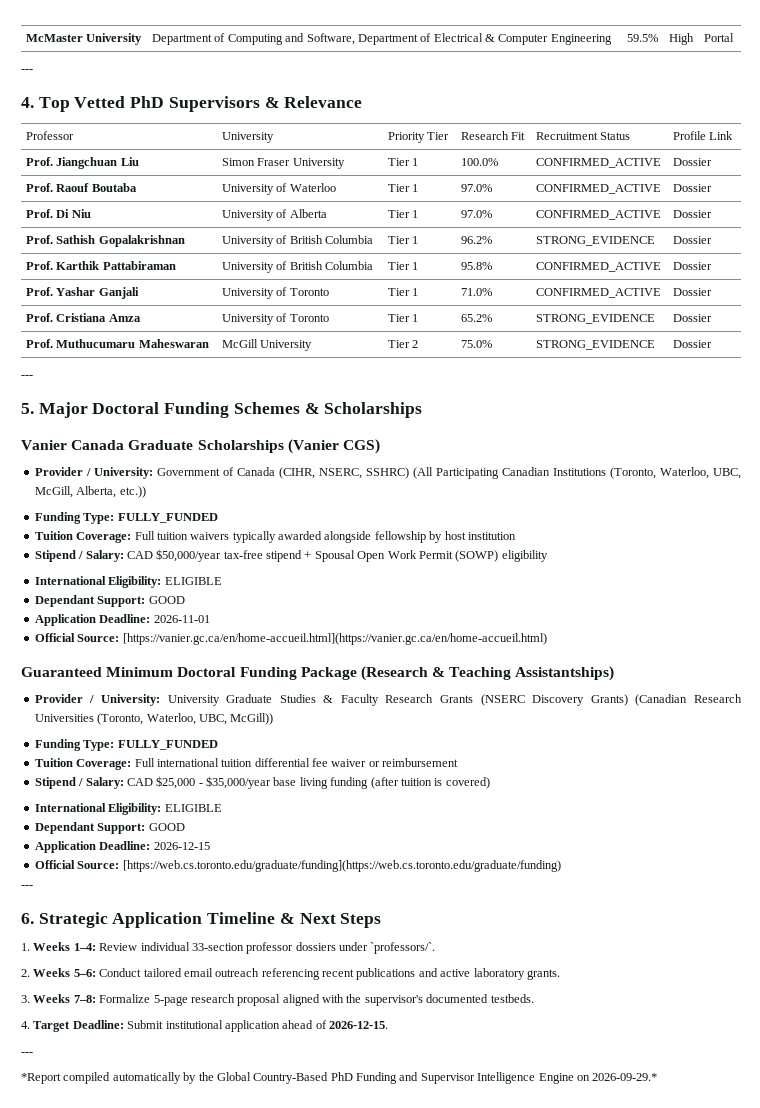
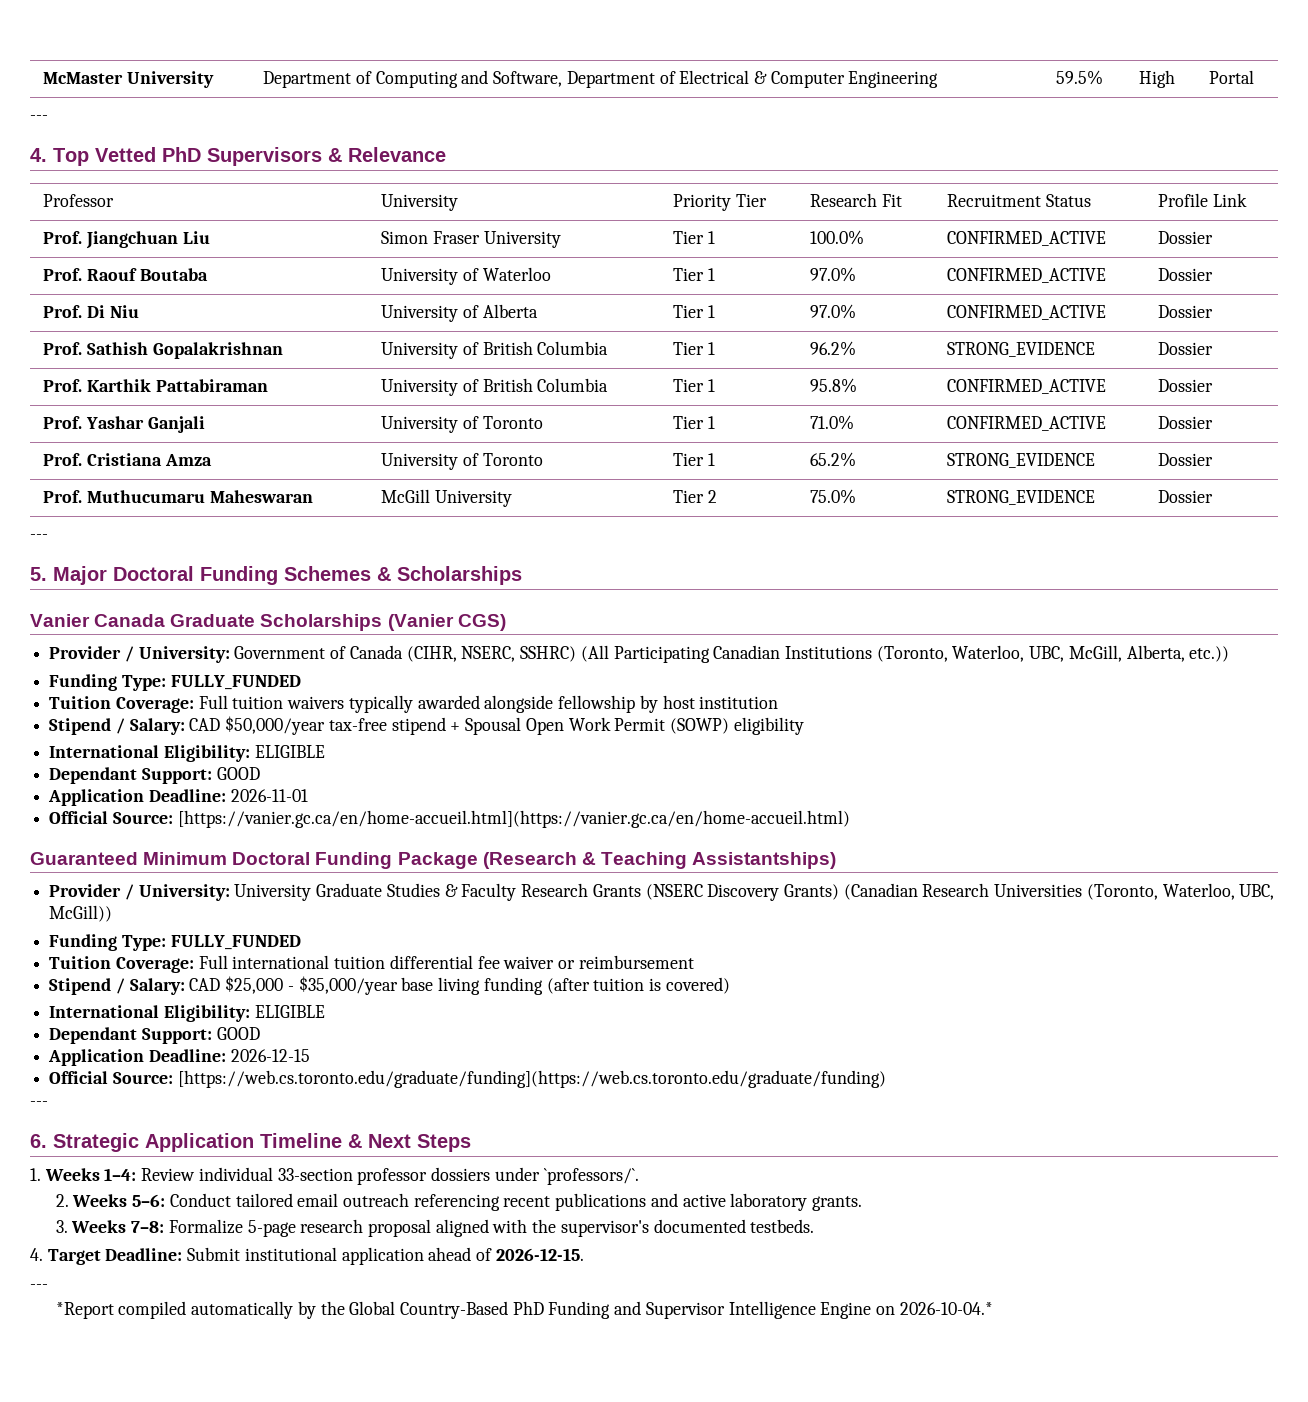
- *Report compiled automatically by the Global Country-Based PhD Funding and Supervisor Intelligence Engine on 2026-09-29.*
+ *Report compiled automatically by the Global Country-Based PhD Funding and Supervisor Intelligence Engine on 2026-10-04.*

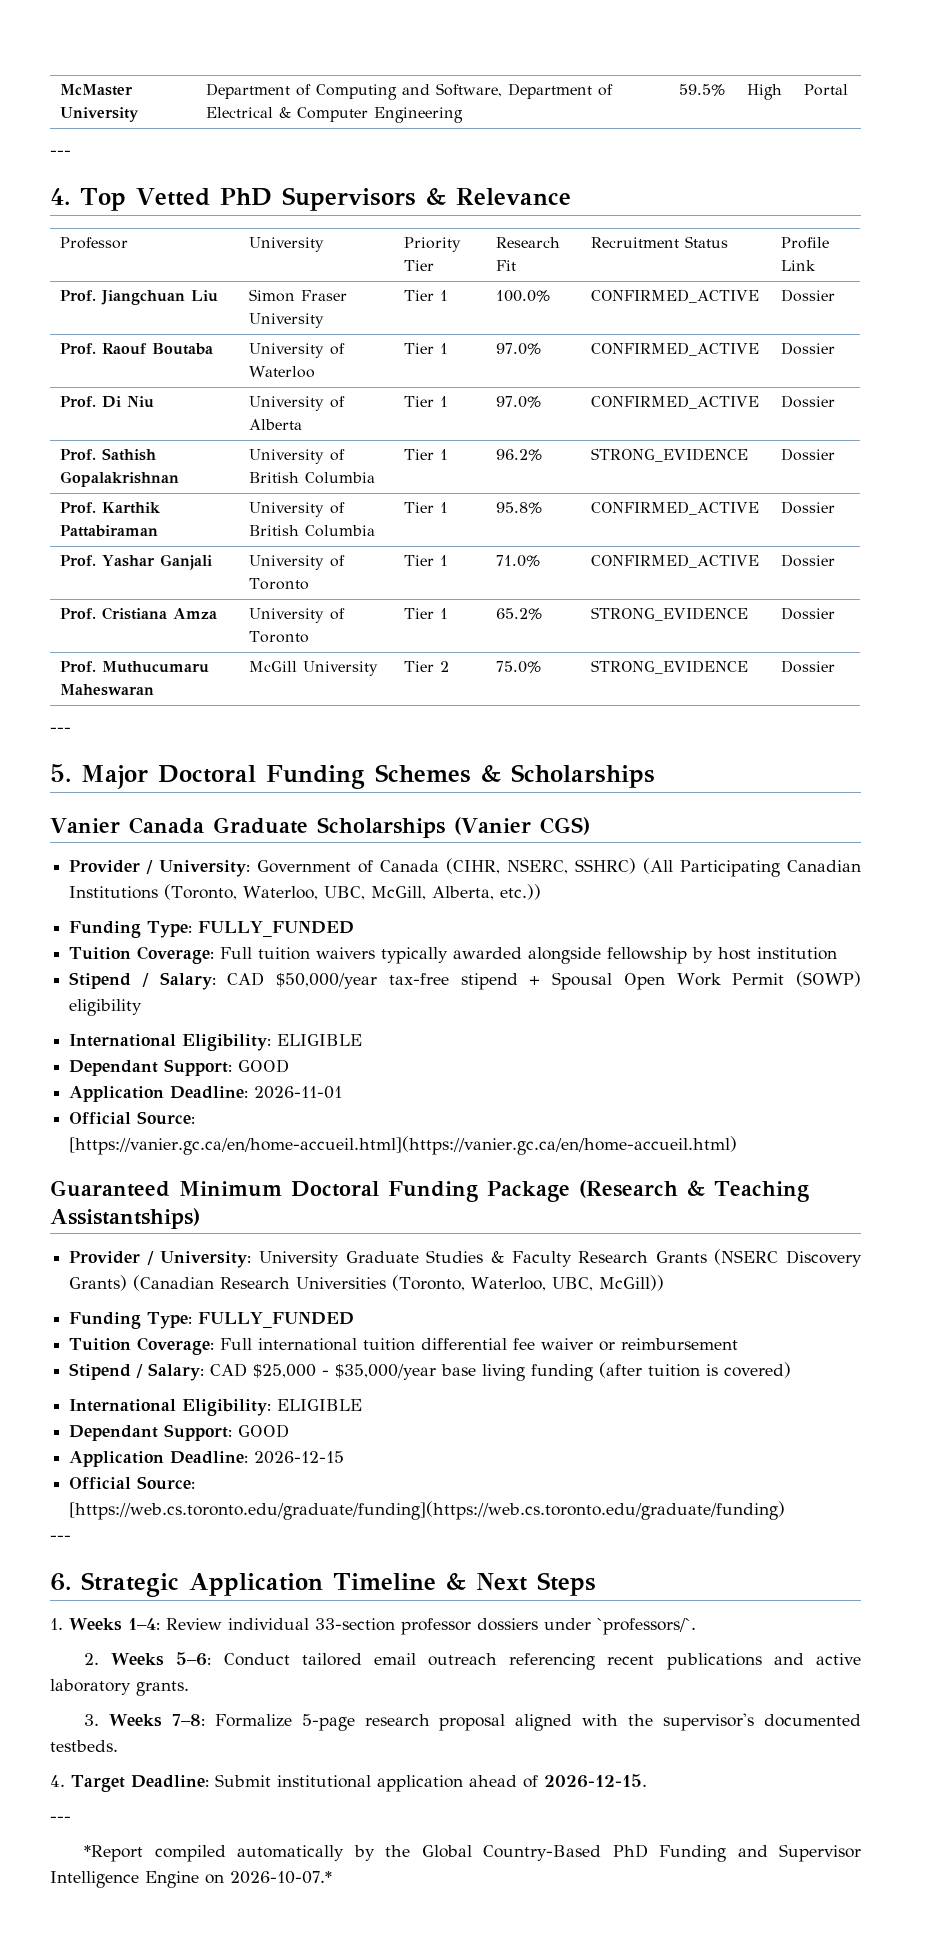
- *Report compiled automatically by the Global Country-Based PhD Funding and Supervisor Intelligence Engine on 2026-10-04.*
+ *Report compiled automatically by the Global Country-Based PhD Funding and Supervisor Intelligence Engine on 2026-10-07.*

